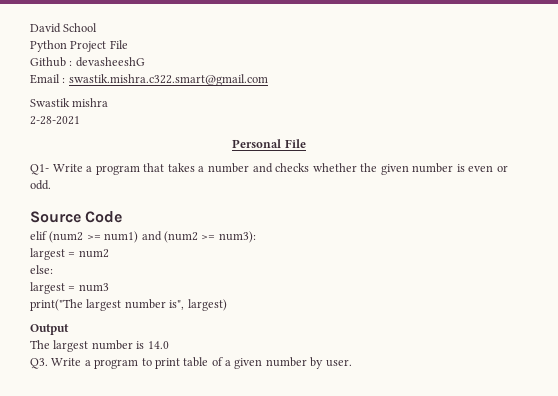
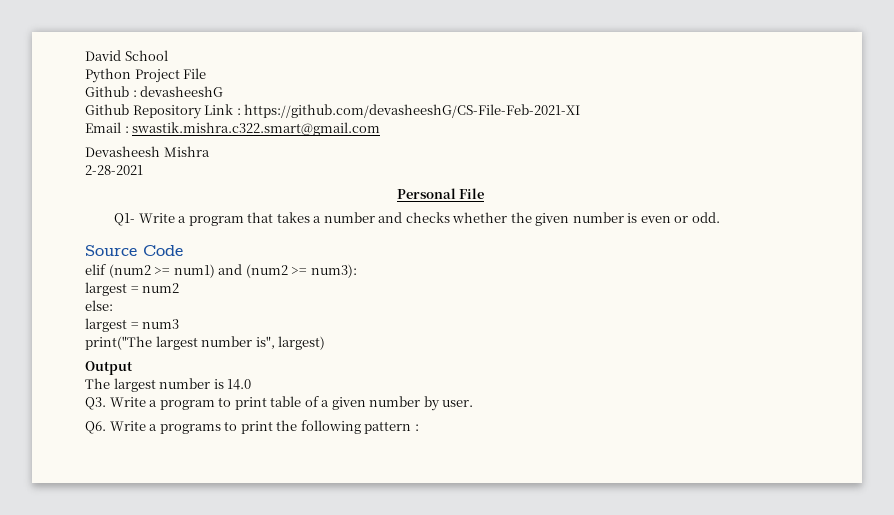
+ Github Repository Link : https://github.com/devasheeshG/CS-File-Feb-2021-XI
- Swastik mishra
+ Devasheesh Mishra
+ Q6. Write a programs to print the following pattern :

